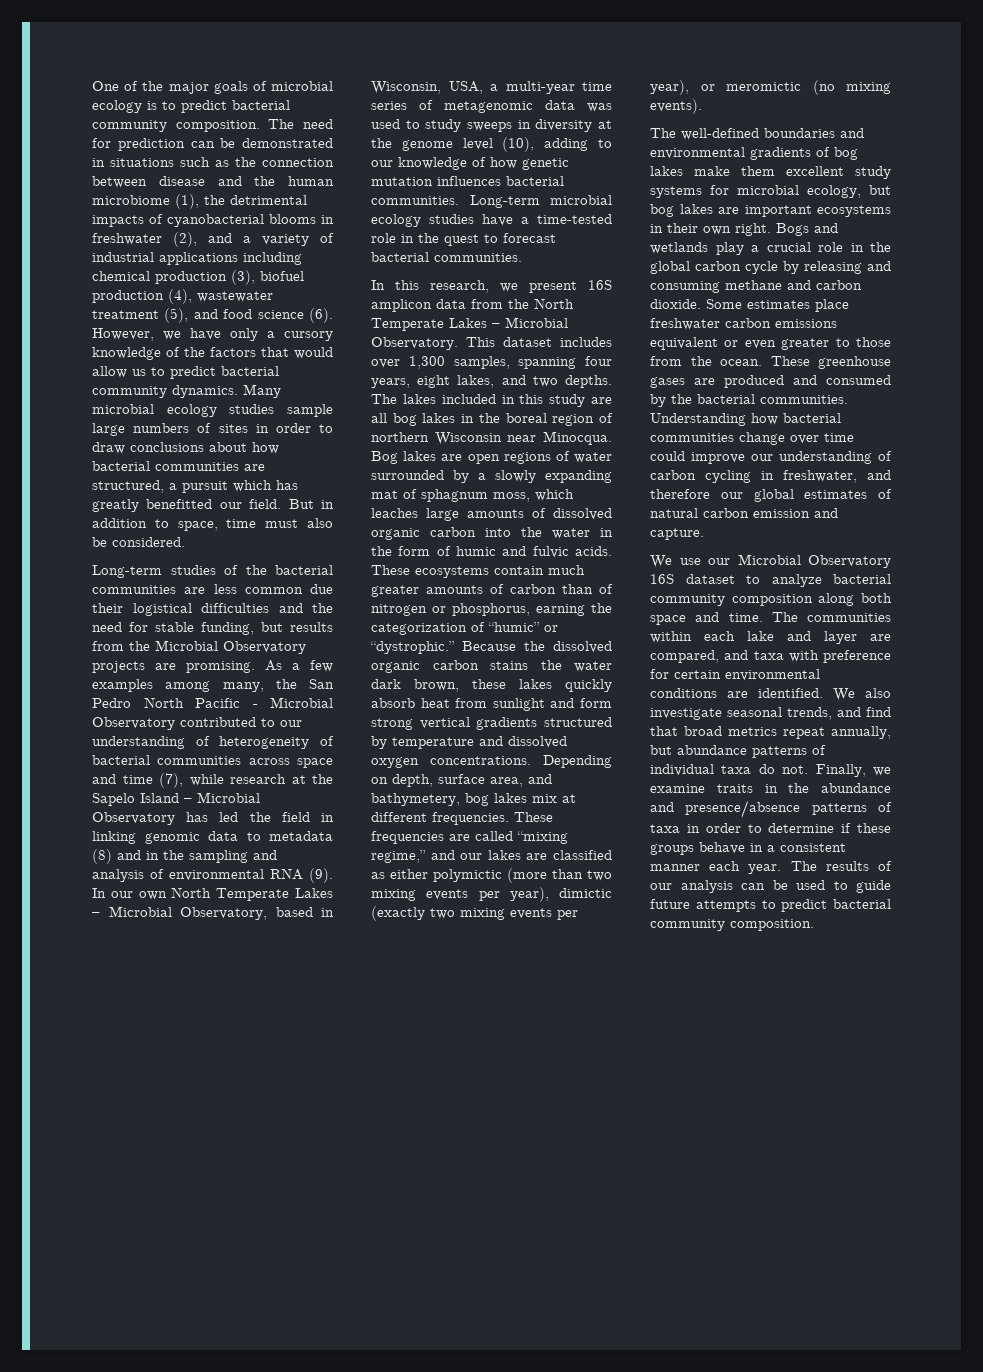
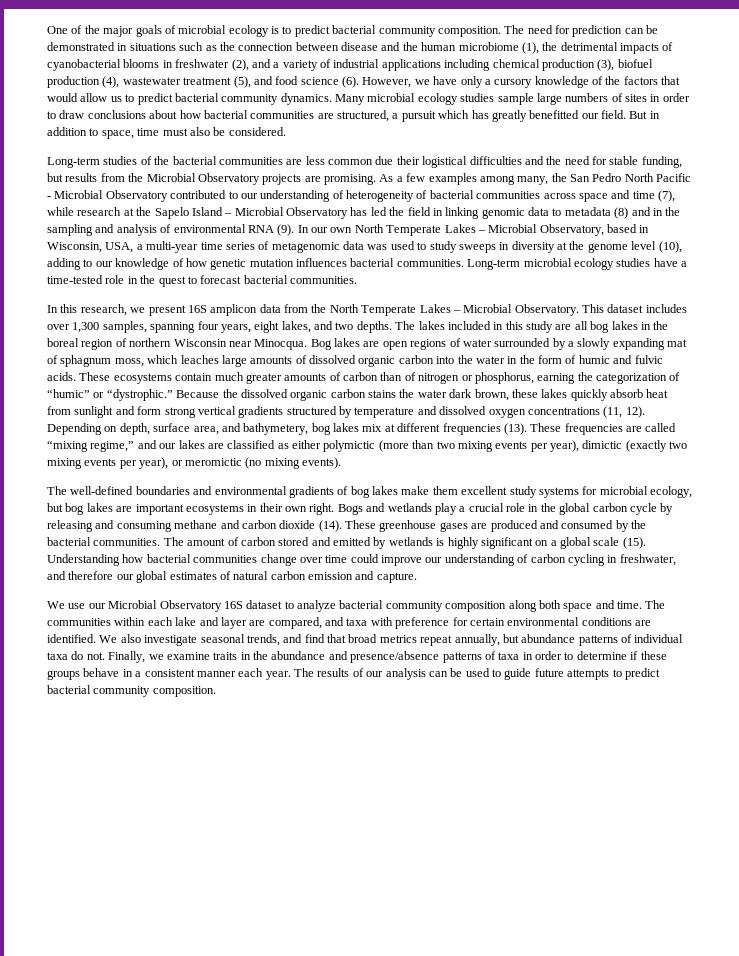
- Because the dissolved organic carbon stains the water dark brown, these lakes quickly absorb heat from sunlight and form strong vertical gradients structured by temperature and dissolved oxygen concentrations.
+ Because the dissolved organic carbon stains the water dark brown, these lakes quickly absorb heat from sunlight and form strong vertical gradients structured by temperature and dissolved oxygen concentrations (11, 12).
- Depending on depth, surface area, and bathymetery, bog lakes mix at different frequencies.
+ Depending on depth, surface area, and bathymetery, bog lakes mix at different frequencies (13).
- Bogs and wetlands play a crucial role in the global carbon cycle by releasing and consuming methane and carbon dioxide. Some estimates place freshwater carbon emissions equivalent or even greater to those from the ocean.
+ Bogs and wetlands play a crucial role in the global carbon cycle by releasing and consuming methane and carbon dioxide (14).
+ The amount of carbon stored and emitted by wetlands is highly significant on a global scale (15).

